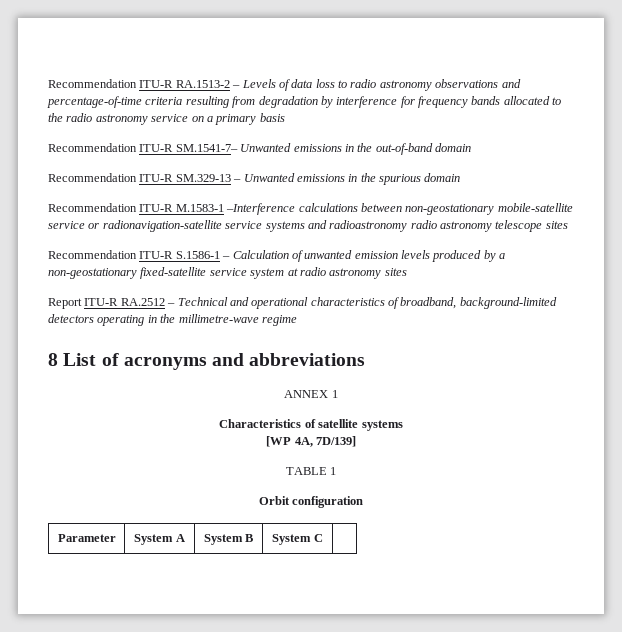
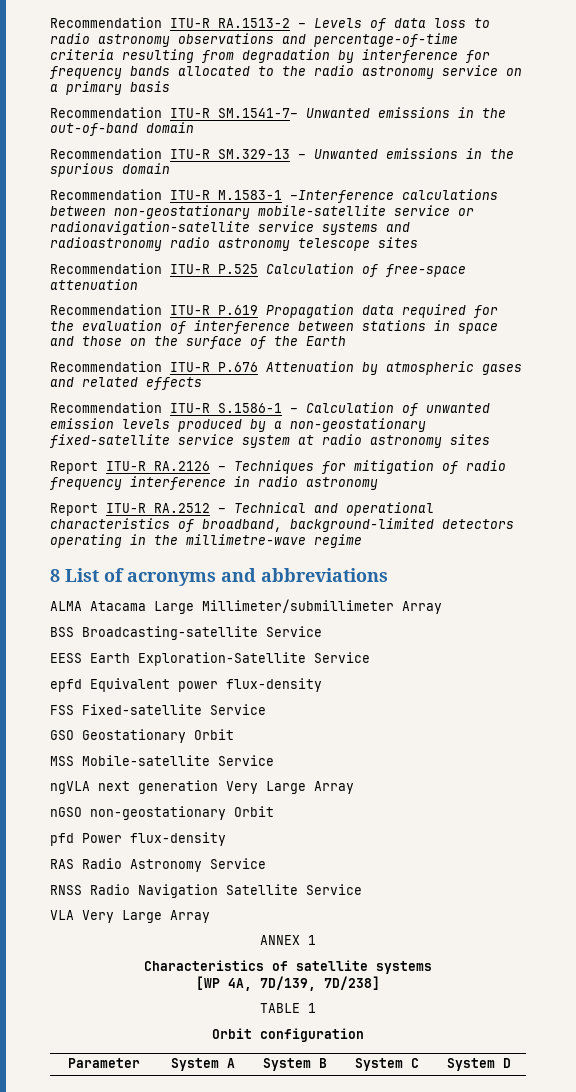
+ Recommendation ITU-R P.525 Calculation of free-space attenuation
+ Recommendation ITU-R P.619 Propagation data required for the evaluation of interference between stations in space and those on the surface of the Earth
+ Recommendation ITU-R P.676 Attenuation by atmospheric gases and related effects
+ Report ITU-R RA.2126 – Techniques for mitigation of radio frequency interference in radio astronomy
+ ALMA Atacama Large Millimeter/submillimeter Array
+ BSS Broadcasting-satellite Service
+ EESS Earth Exploration-Satellite Service
+ epfd Equivalent power flux-density
+ FSS Fixed-satellite Service
+ GSO Geostationary Orbit
+ MSS Mobile-satellite Service
+ ngVLA next generation Very Large Array
+ nGSO non-geostationary Orbit
+ pfd Power flux-density
+ RAS Radio Astronomy Service
+ RNSS Radio Navigation Satellite Service
+ VLA Very Large Array
- [WP 4A, 7D/139]
+ [WP 4A, 7D/139, 7D/238]
- Parameter | System A | System B | System C |
+ Parameter | System A | System B | System C | System D

